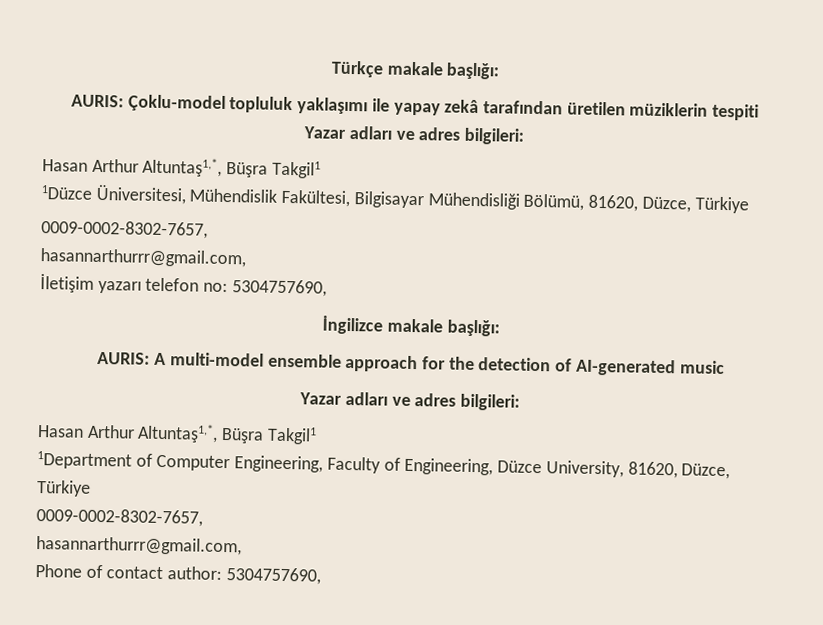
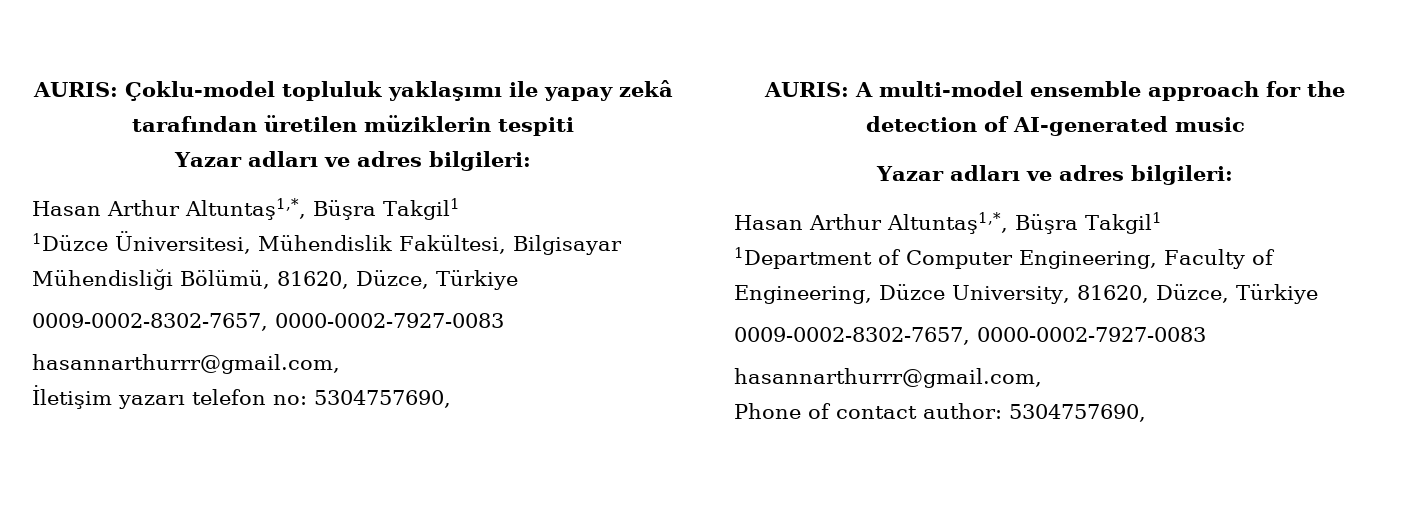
- Türkçe makale başlığı:
  1Düzce Üniversitesi, Mühendislik Fakültesi, Bilgisayar Mühendisliği Bölümü, 81620, Düzce, Türkiye
- 0009-0002-8302-7657,
+ 0009-0002-8302-7657, 0000-0002-7927-0083
- İngilizce makale başlığı:
  1Department of Computer Engineering, Faculty of Engineering, Düzce University, 81620, Düzce, Türkiye
- 0009-0002-8302-7657,
+ 0009-0002-8302-7657, 0000-0002-7927-0083

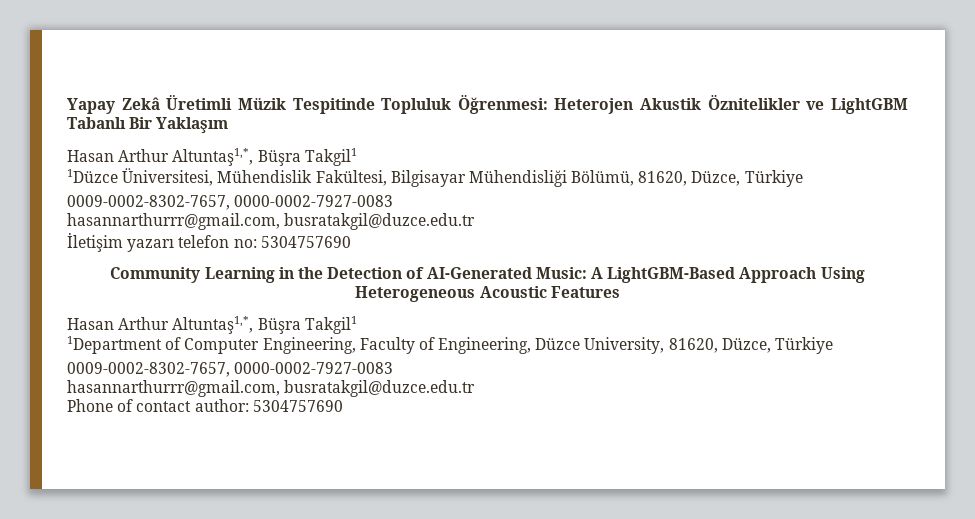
- AURIS: Çoklu-model topluluk yaklaşımı ile yapay zekâ tarafından üretilen müziklerin tespiti
- Yazar adları ve adres bilgileri:
+ Yapay Zekâ Üretimli Müzik Tespitinde Topluluk Öğrenmesi: Heterojen Akustik Öznitelikler ve LightGBM Tabanlı Bir Yaklaşım
  1Düzce Üniversitesi, Mühendislik Fakültesi, Bilgisayar Mühendisliği Bölümü, 81620, Düzce, Türkiye
  0009-0002-8302-7657, 0000-0002-7927-0083
- hasannarthurrr@gmail.com,
+ hasannarthurrr@gmail.com, busratakgil@duzce.edu.tr
- İletişim yazarı telefon no: 5304757690,
- AURIS: A multi-model ensemble approach for the detection of AI-generated music
- Yazar adları ve adres bilgileri:
+ İletişim yazarı telefon no: 5304757690
+ Community Learning in the Detection of AI-Generated Music: A LightGBM-Based Approach Using Heterogeneous Acoustic Features
  1Department of Computer Engineering, Faculty of Engineering, Düzce University, 81620, Düzce, Türkiye
  0009-0002-8302-7657, 0000-0002-7927-0083
- hasannarthurrr@gmail.com,
+ hasannarthurrr@gmail.com, busratakgil@duzce.edu.tr
- Phone of contact author: 5304757690,
+ Phone of contact author: 5304757690

